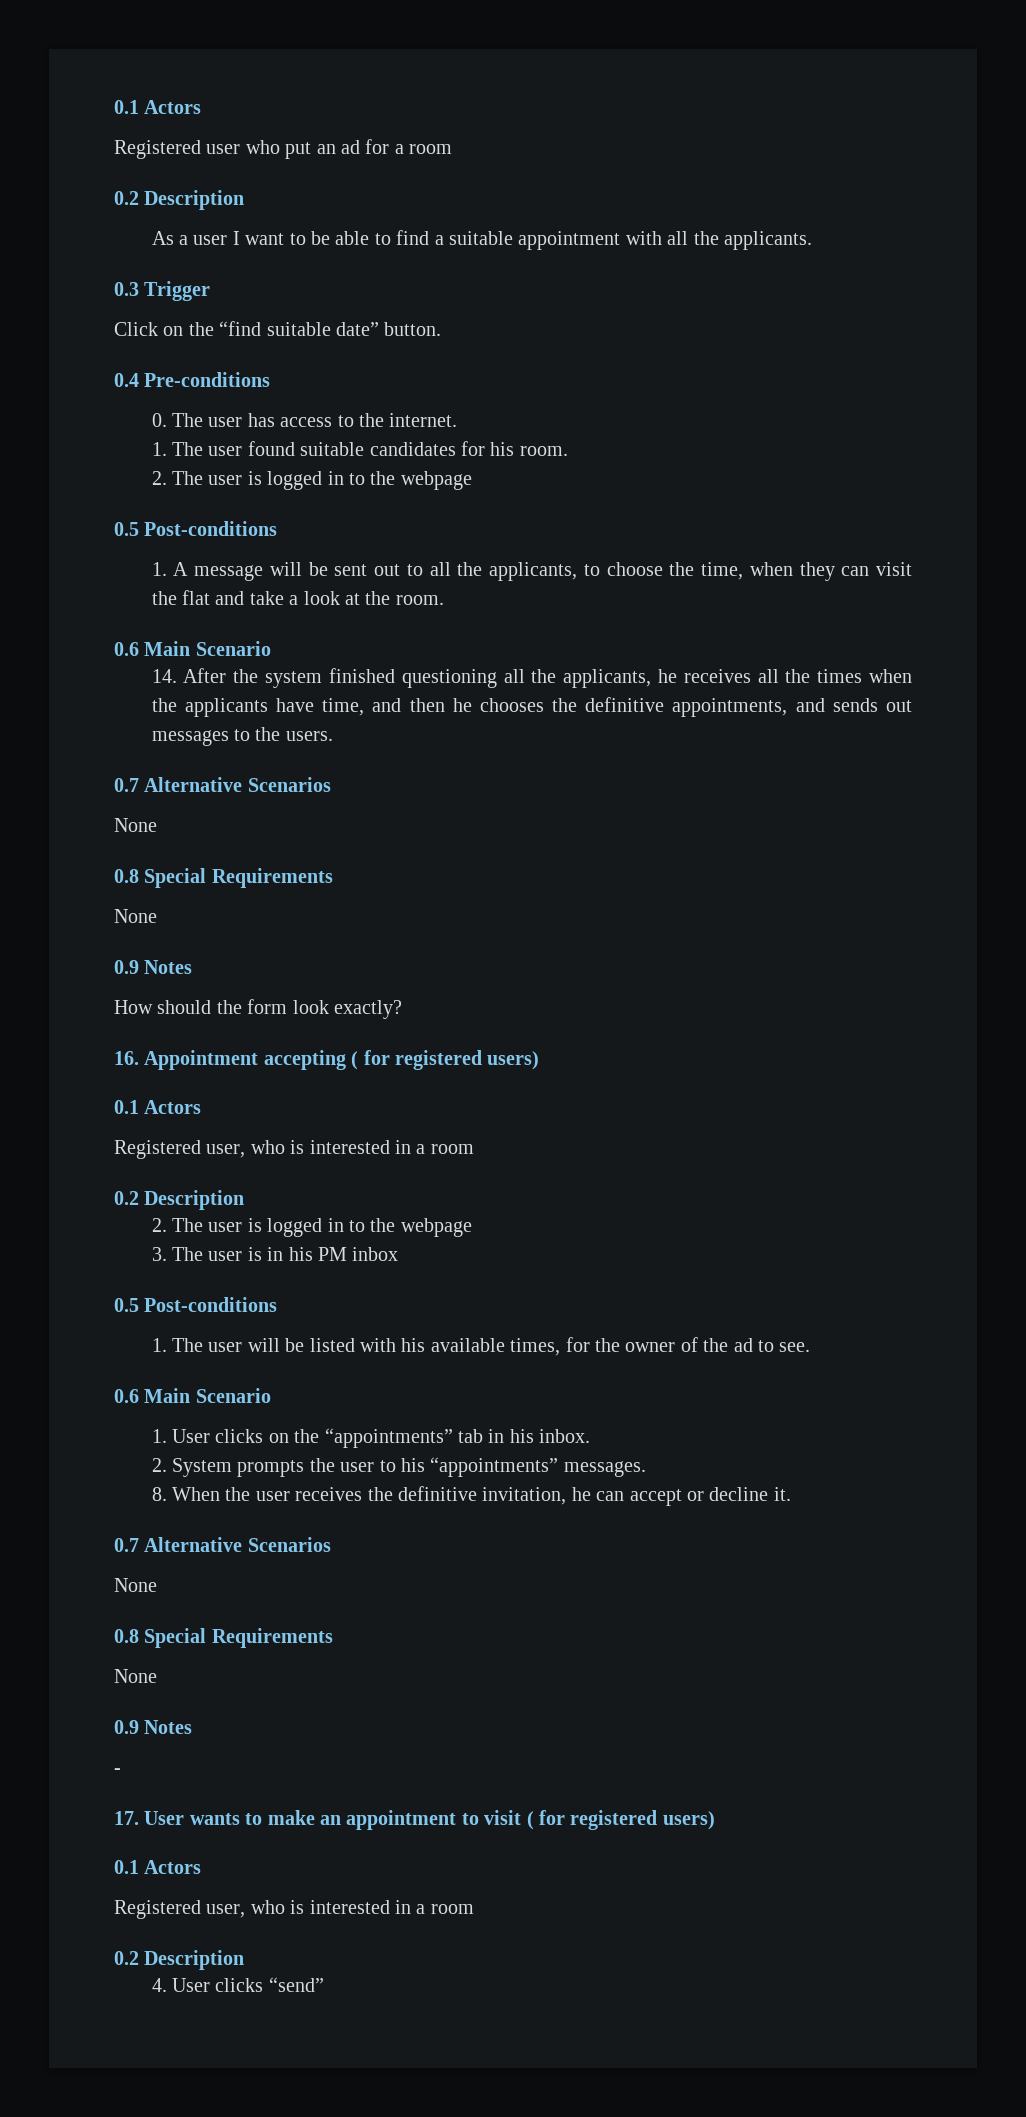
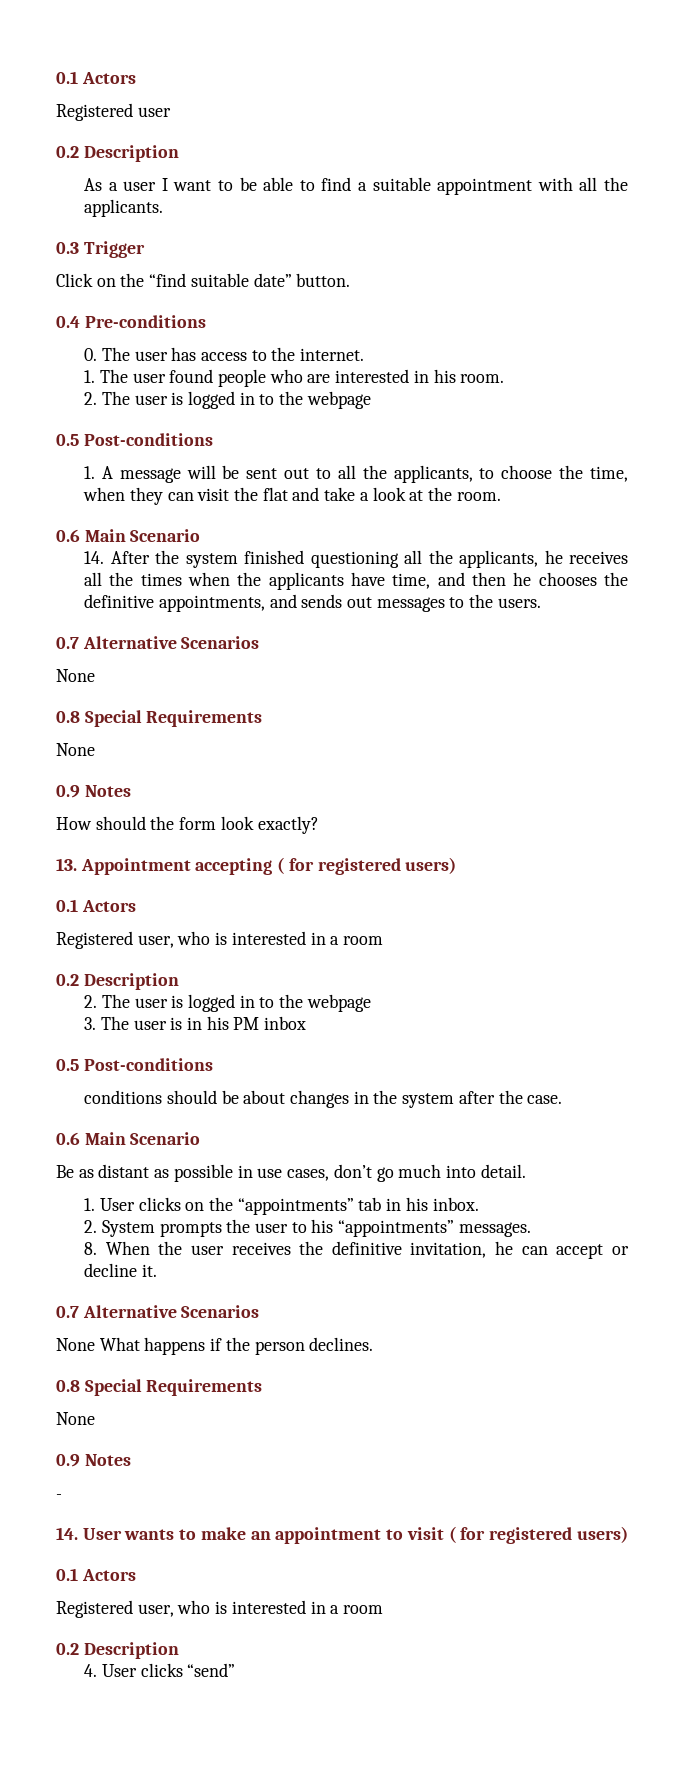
- Registered user who put an ad for a room
+ Registered user
- 1. The user found suitable candidates for his room.
+ 1. The user found people who are interested in his room.
- 16. Appointment accepting ( for registered users)
+ 13. Appointment accepting ( for registered users)
- 1. The user will be listed with his available times, for the owner of the ad to see.
+ conditions should be about changes in the system after the case.
  0.6 Main Scenario
+ Be as distant as possible in use cases, don’t go much into detail.
  8. When the user receives the definitive invitation, he can accept or decline it.
  0.7 Alternative Scenarios
- None
+ None What happens if the person declines.
- 17. User wants to make an appointment to visit ( for registered users)
+ 14. User wants to make an appointment to visit ( for registered users)

